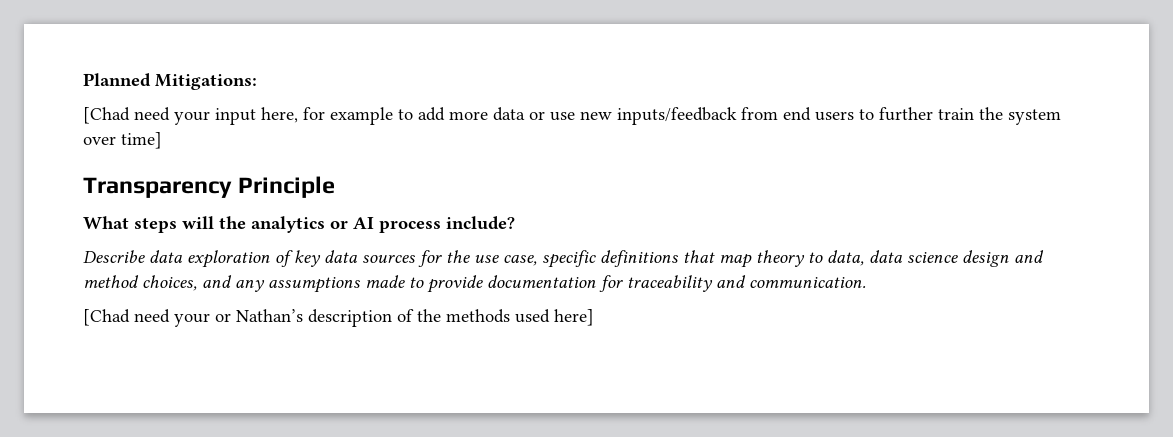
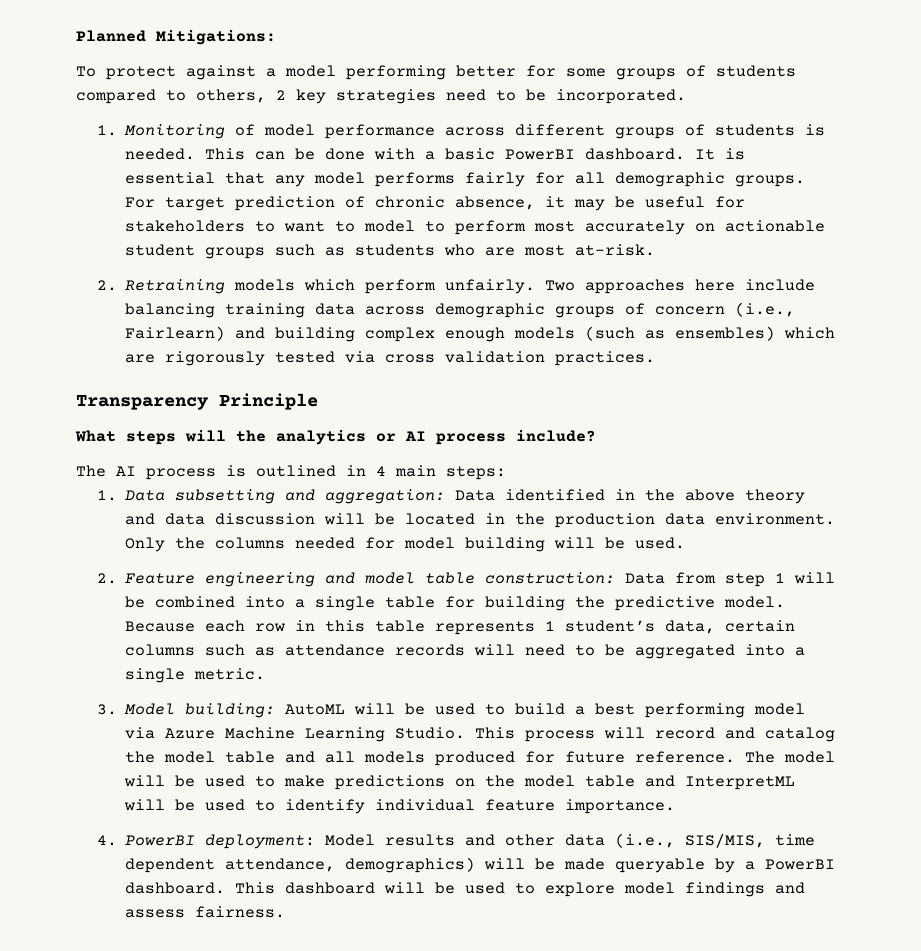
- [Chad need your input here, for example to add more data or use new inputs/feedback from end users to further train the system over time]
+ To protect against a model performing better for some groups of students compared to others, 2 key strategies need to be incorporated.
+ 1. Monitoring of model performance across different groups of students is needed. This can be done with a basic PowerBI dashboard. It is essential that any model performs fairly for all demographic groups. For target prediction of chronic absence, it may be useful for stakeholders to want to model to perform most accurately on actionable student groups such as students who are most at-risk.
+ 2. Retraining models which perform unfairly. Two approaches here include balancing training data across demographic groups of concern (i.e., Fairlearn) and building complex enough models (such as ensembles) which are rigorously tested via cross validation practices.
- Describe data exploration of key data sources for the use case, specific definitions that map theory to data, data science design and method choices, and any assumptions made to provide documentation for traceability and communication.
- [Chad need your or Nathan’s description of the methods used here]
+ The AI process is outlined in 4 main steps:
+ 1. Data subsetting and aggregation: Data identified in the above theory and data discussion will be located in the production data environment. Only the columns needed for model building will be used.
+ 2. Feature engineering and model table construction: Data from step 1 will be combined into a single table for building the predictive model. Because each row in this table represents 1 student’s data, certain columns such as attendance records will need to be aggregated into a single metric.
+ 3. Model building: AutoML will be used to build a best performing model via Azure Machine Learning Studio. This process will record and catalog the model table and all models produced for future reference. The model will be used to make predictions on the model table and InterpretML will be used to identify individual feature importance.
+ 4. PowerBI deployment: Model results and other data (i.e., SIS/MIS, time dependent attendance, demographics) will be made queryable by a PowerBI dashboard. This dashboard will be used to explore model findings and assess fairness.

